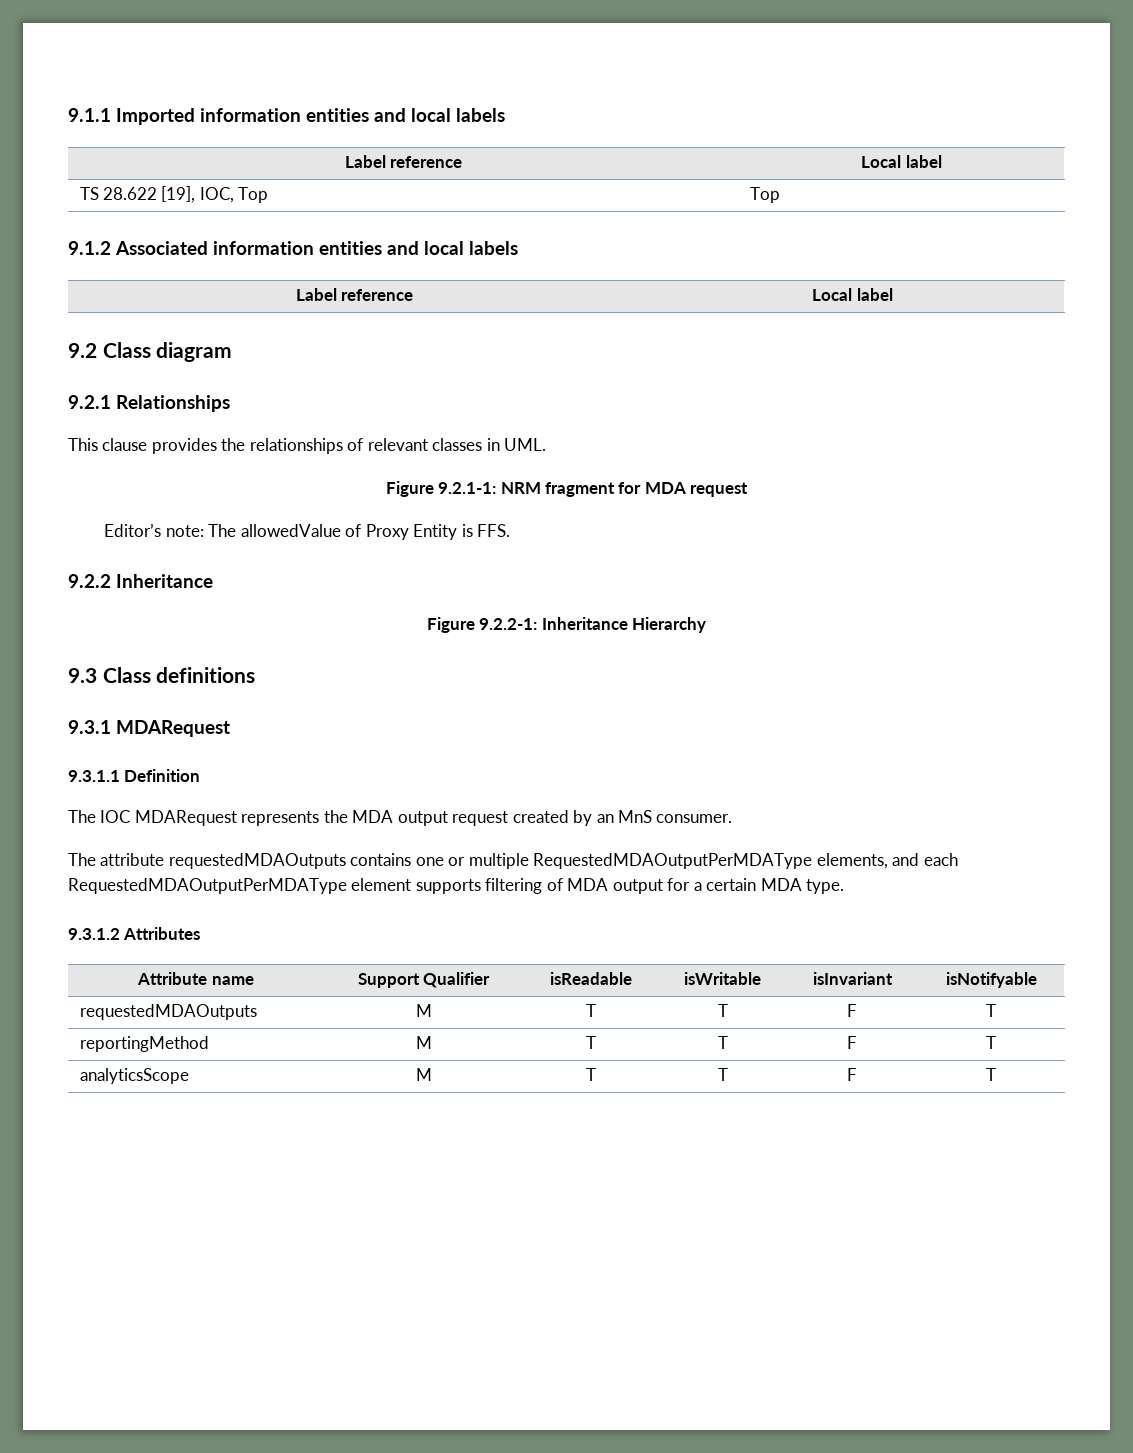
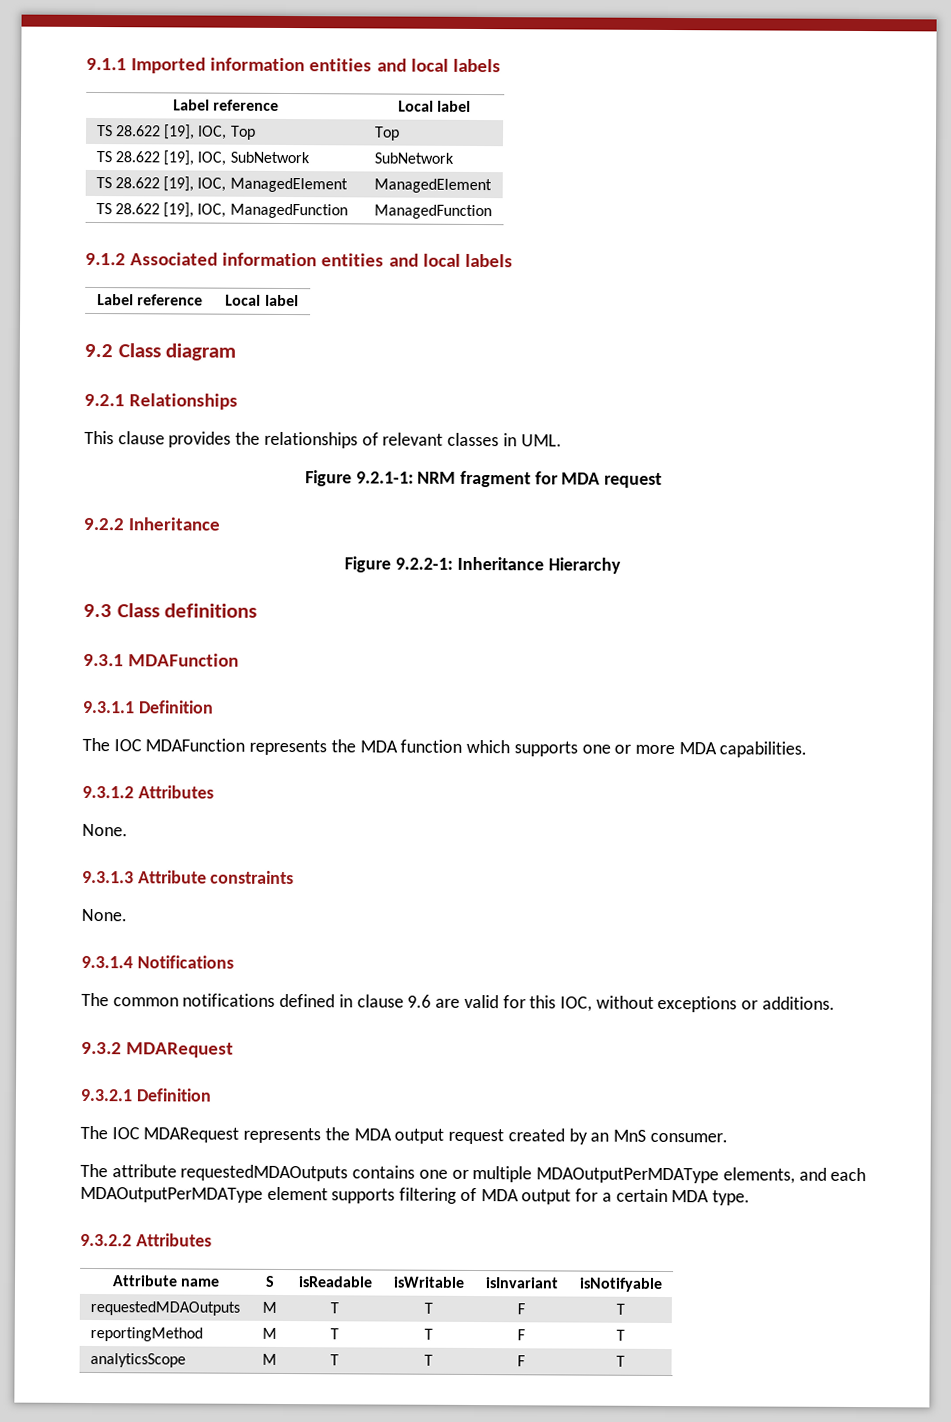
+ TS 28.622 [19], IOC, SubNetwork | SubNetwork
+ TS 28.622 [19], IOC, ManagedElement | ManagedElement
+ TS 28.622 [19], IOC, ManagedFunction | ManagedFunction
- Editor’s note: The allowedValue of Proxy Entity is FFS.
- 9.3.1 MDARequest
+ 9.3.1 MDAFunction
+ 9.3.1.1 Definition
+ The IOC MDAFunction represents the MDA function which supports one or more MDA capabilities.
+ 9.3.1.2 Attributes
+ None.
+ 9.3.1.3 Attribute constraints
+ None.
+ 9.3.1.4 Notifications
+ The common notifications defined in clause 9.6 are valid for this IOC, without exceptions or additions.
+ 9.3.2 MDARequest
- 9.3.1.1 Definition
+ 9.3.2.1 Definition
- The attribute requestedMDAOutputs contains one or multiple RequestedMDAOutputPerMDAType elements, and each RequestedMDAOutputPerMDAType element supports filtering of MDA output for a certain MDA type.
+ The attribute requestedMDAOutputs contains one or multiple MDAOutputPerMDAType elements, and each MDAOutputPerMDAType element supports filtering of MDA output for a certain MDA type.
- 9.3.1.2 Attributes
+ 9.3.2.2 Attributes
- Attribute name | Support Qualifier | isReadable | isWritable | isInvariant | isNotifyable
+ Attribute name | S | isReadable | isWritable | isInvariant | isNotifyable

